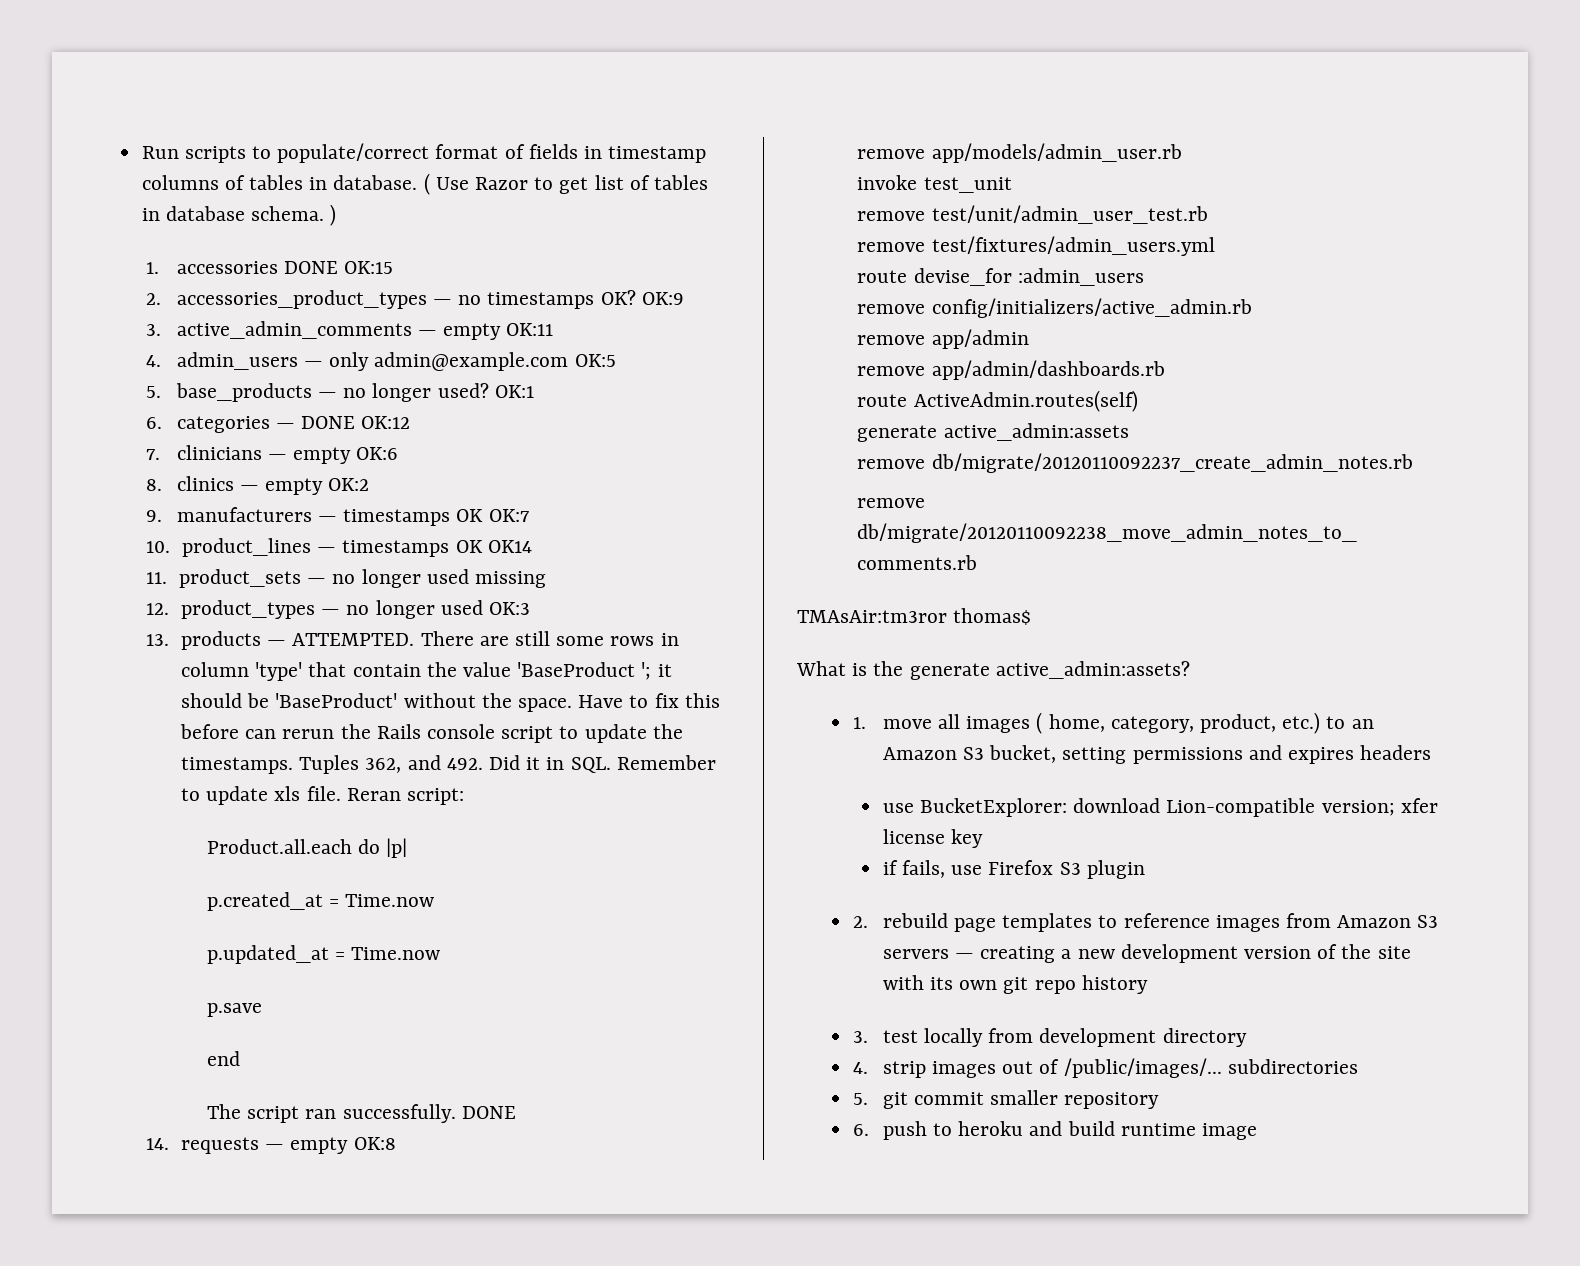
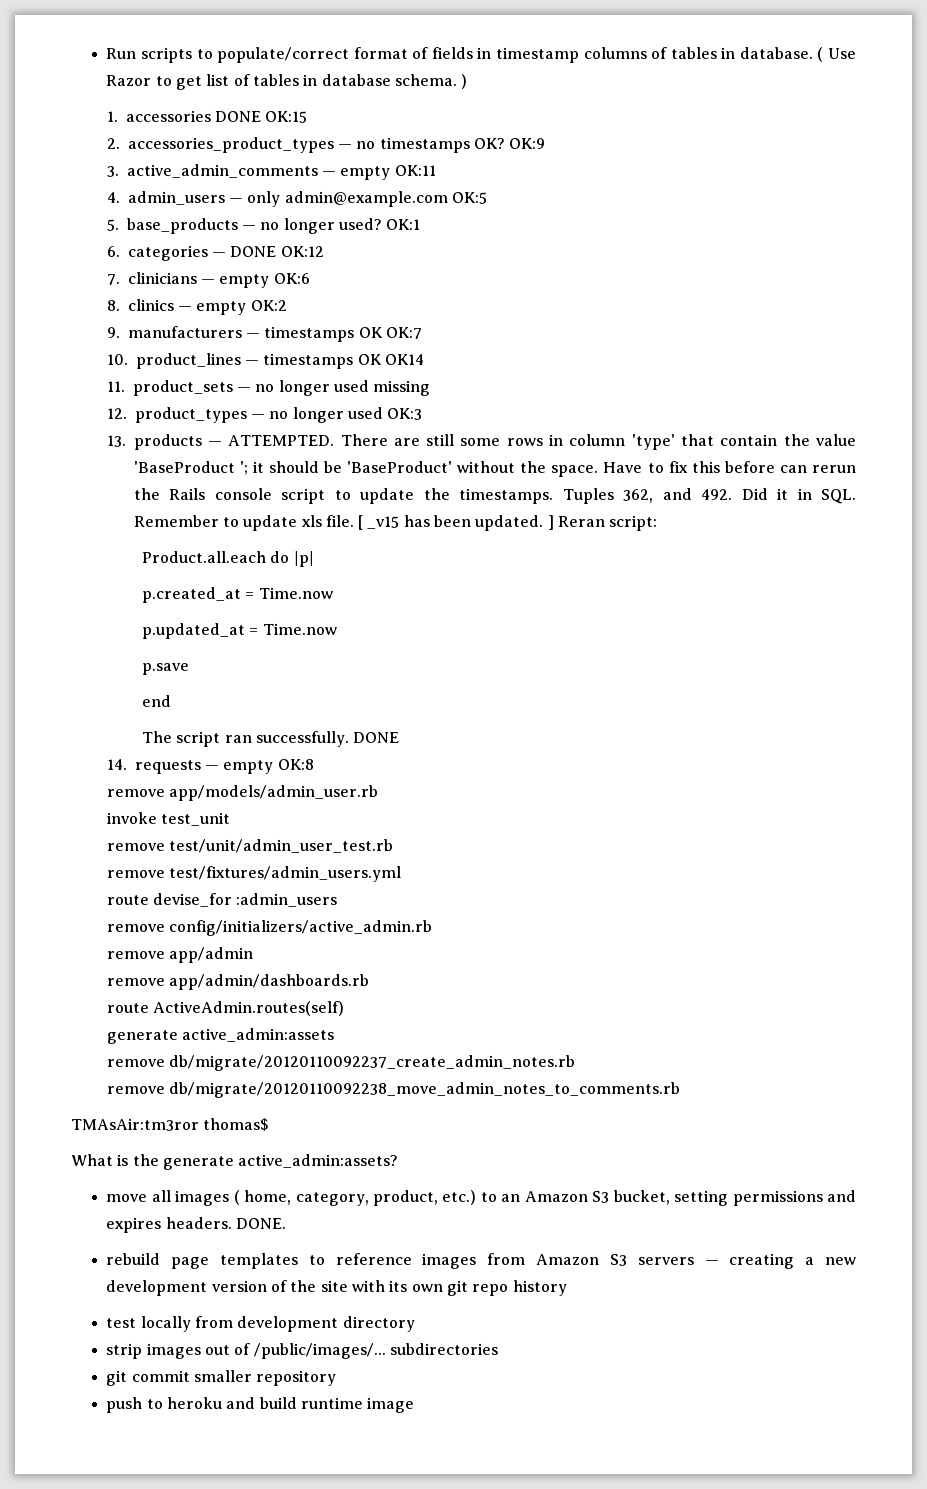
- Reran script:
+ [ _v15 has been updated. ] Reran script:
- 1. move all images ( home, category, product, etc.) to an Amazon S3 bucket, setting permissions and expires headers
- use BucketExplorer: download Lion-compatible version; xfer license key
- if fails, use Firefox S3 plugin
- 2. rebuild page templates to reference images from Amazon S3 servers — creating a new development version of the site with its own git repo history
+ move all images ( home, category, product, etc.) to an Amazon S3 bucket, setting permissions and expires headers. DONE.
+ rebuild page templates to reference images from Amazon S3 servers — creating a new development version of the site with its own git repo history
- 3. test locally from development directory
+ test locally from development directory
- 4. strip images out of /public/images/... subdirectories
+ strip images out of /public/images/... subdirectories
- 5. git commit smaller repository
+ git commit smaller repository
- 6. push to heroku and build runtime image
+ push to heroku and build runtime image

